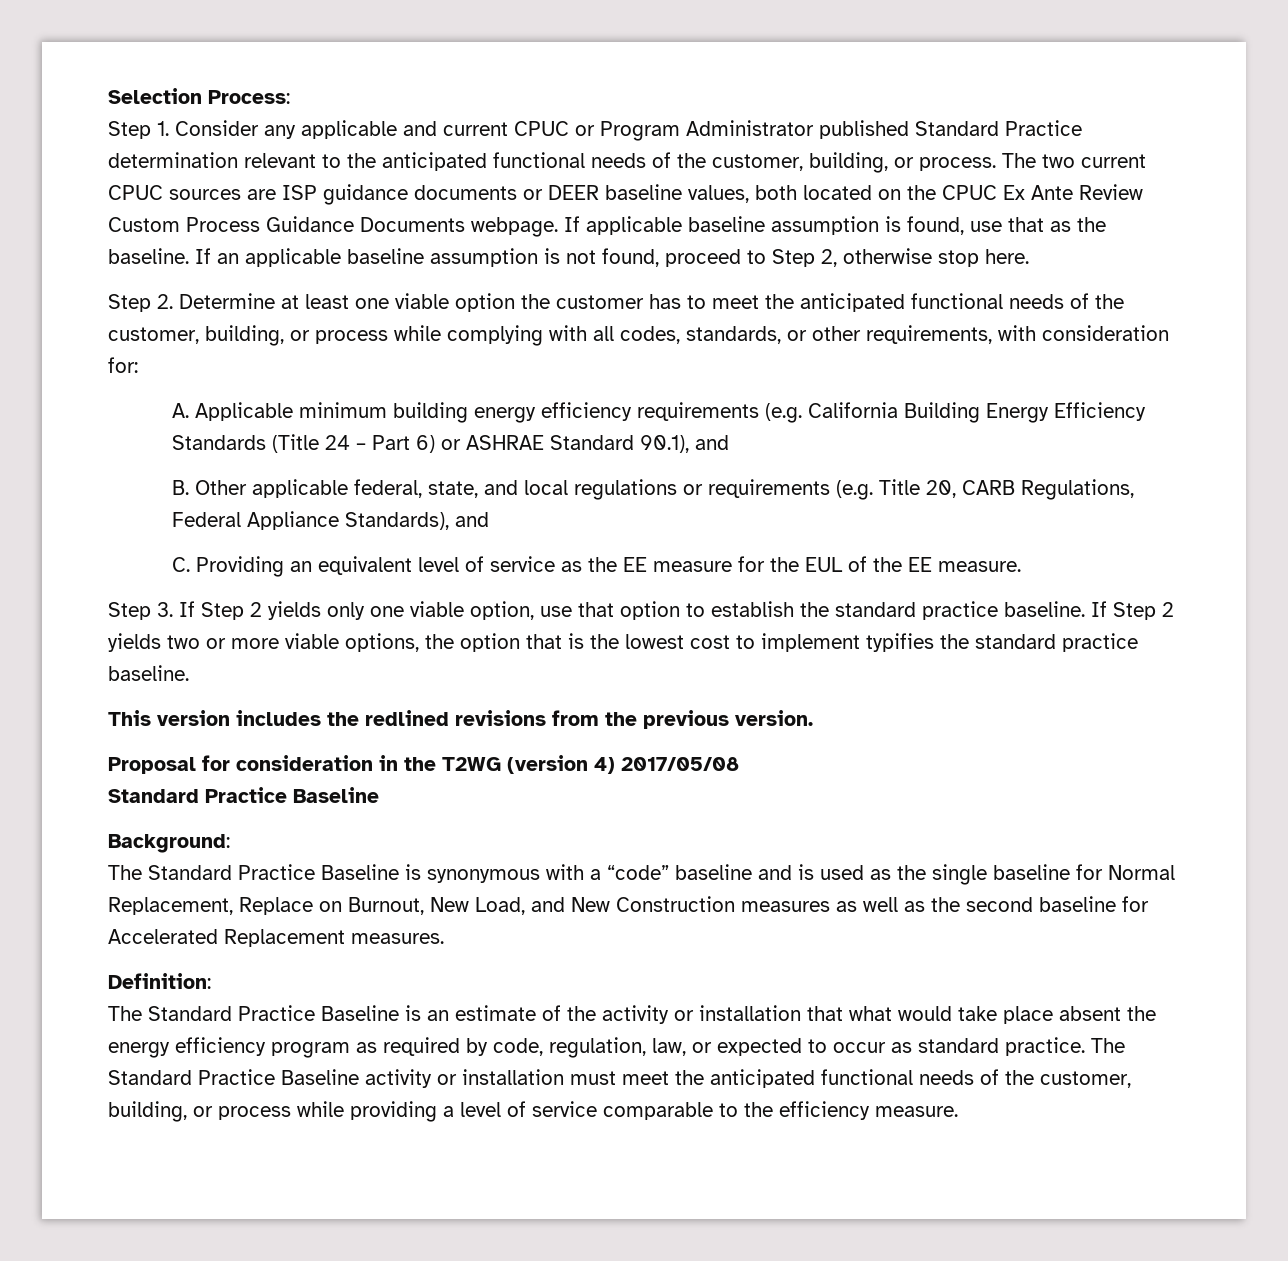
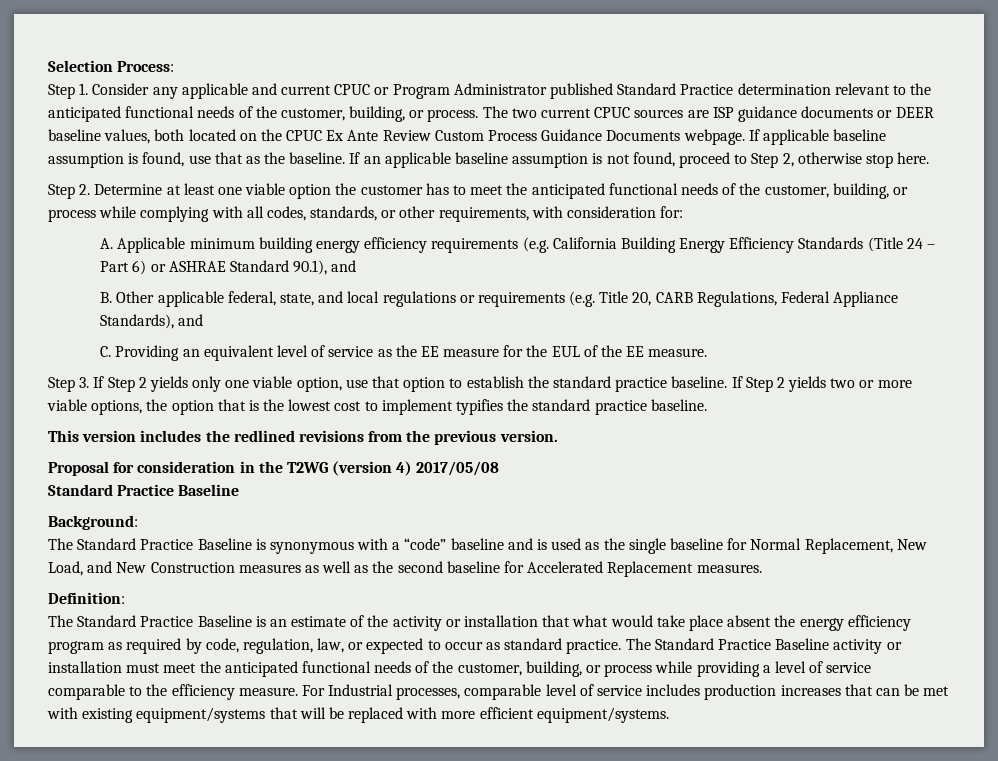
- The Standard Practice Baseline is synonymous with a “code” baseline and is used as the single baseline for Normal Replacement, Replace on Burnout, New Load, and New Construction measures as well as the second baseline for Accelerated Replacement measures.
+ The Standard Practice Baseline is synonymous with a “code” baseline and is used as the single baseline for Normal Replacement, New Load, and New Construction measures as well as the second baseline for Accelerated Replacement measures.
+ For Industrial processes, comparable level of service includes production increases that can be met with existing equipment/systems that will be replaced with more efficient equipment/systems.

